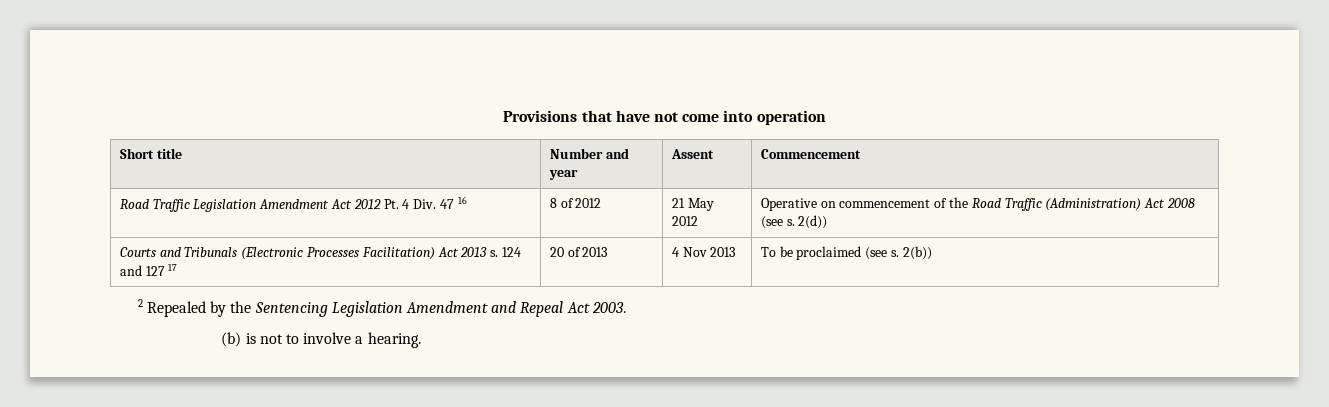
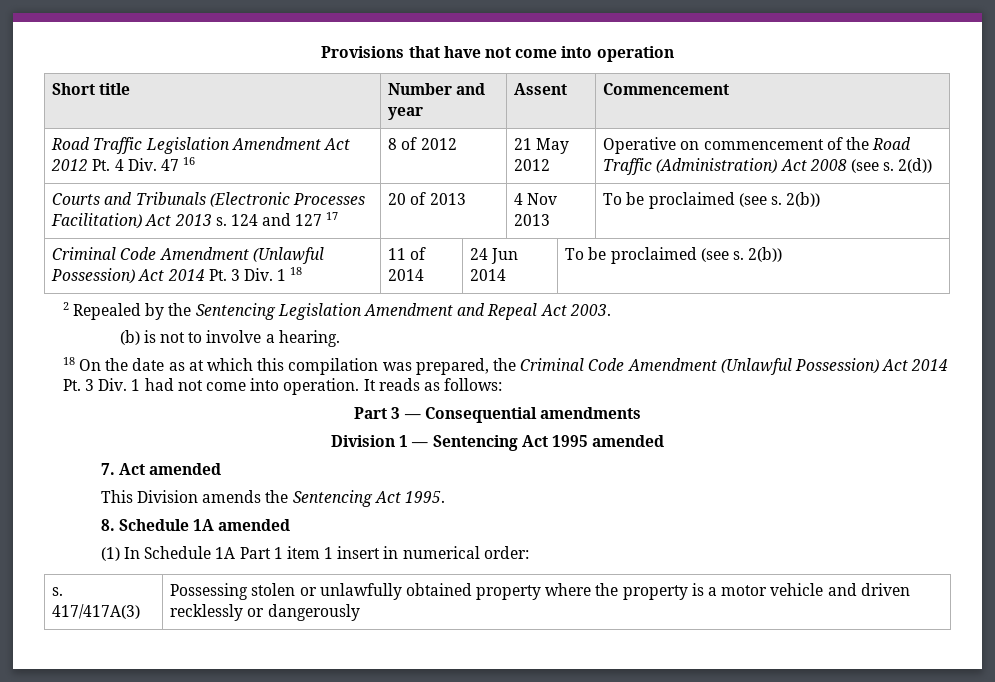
+ Criminal Code Amendment (Unlawful Possession) Act 2014 Pt. 3 Div. 1 18 | 11 of 2014 | 24 Jun 2014 | To be proclaimed (see s. 2(b))
+ 18 On the date as at which this compilation was prepared, the Criminal Code Amendment (Unlawful Possession) Act 2014 Pt. 3 Div. 1 had not come into operation. It reads as follows:
+ Part 3 — Consequential amendments
+ Division 1 — Sentencing Act 1995 amended
+ 7. Act amended
+ This Division amends the Sentencing Act 1995.
+ 8. Schedule 1A amended
+ (1) In Schedule 1A Part 1 item 1 insert in numerical order:
+ s. 417/417A(3) | Possessing stolen or unlawfully obtained property where the property is a motor vehicle and driven recklessly or dangerously

